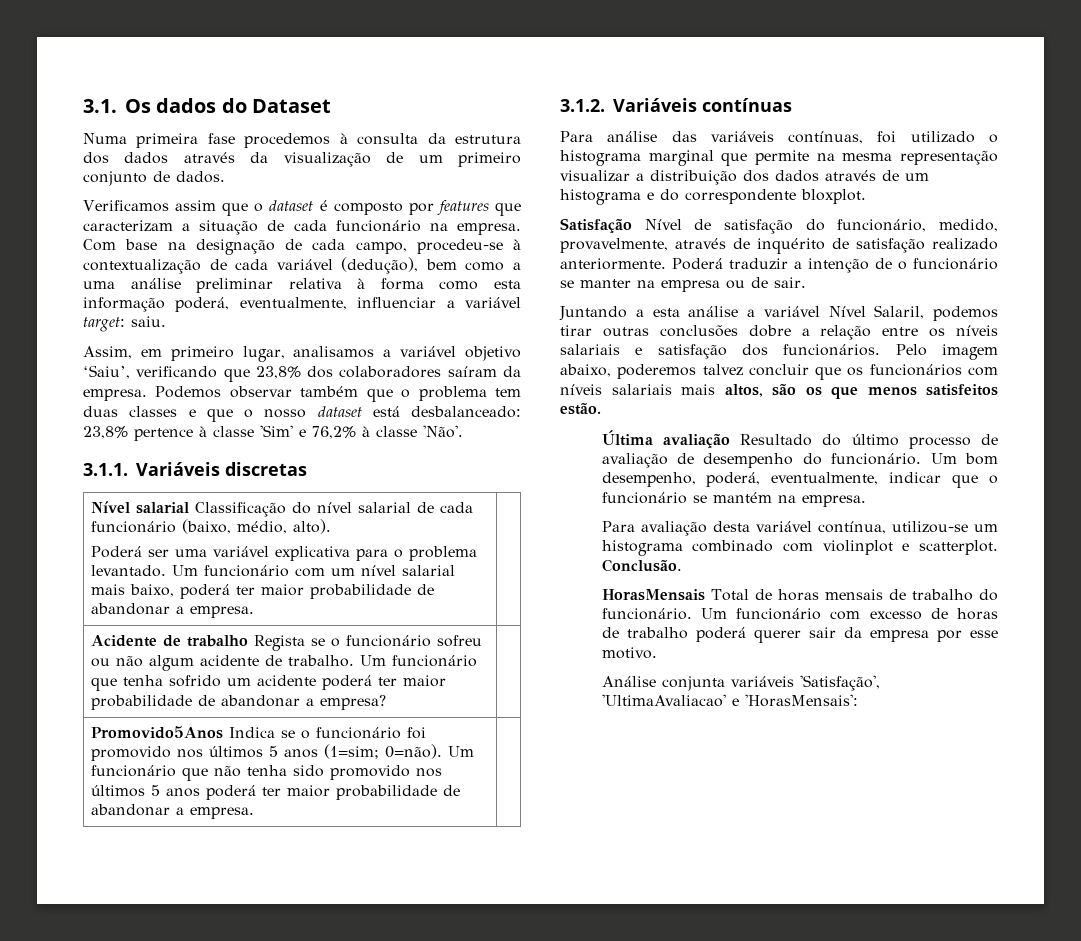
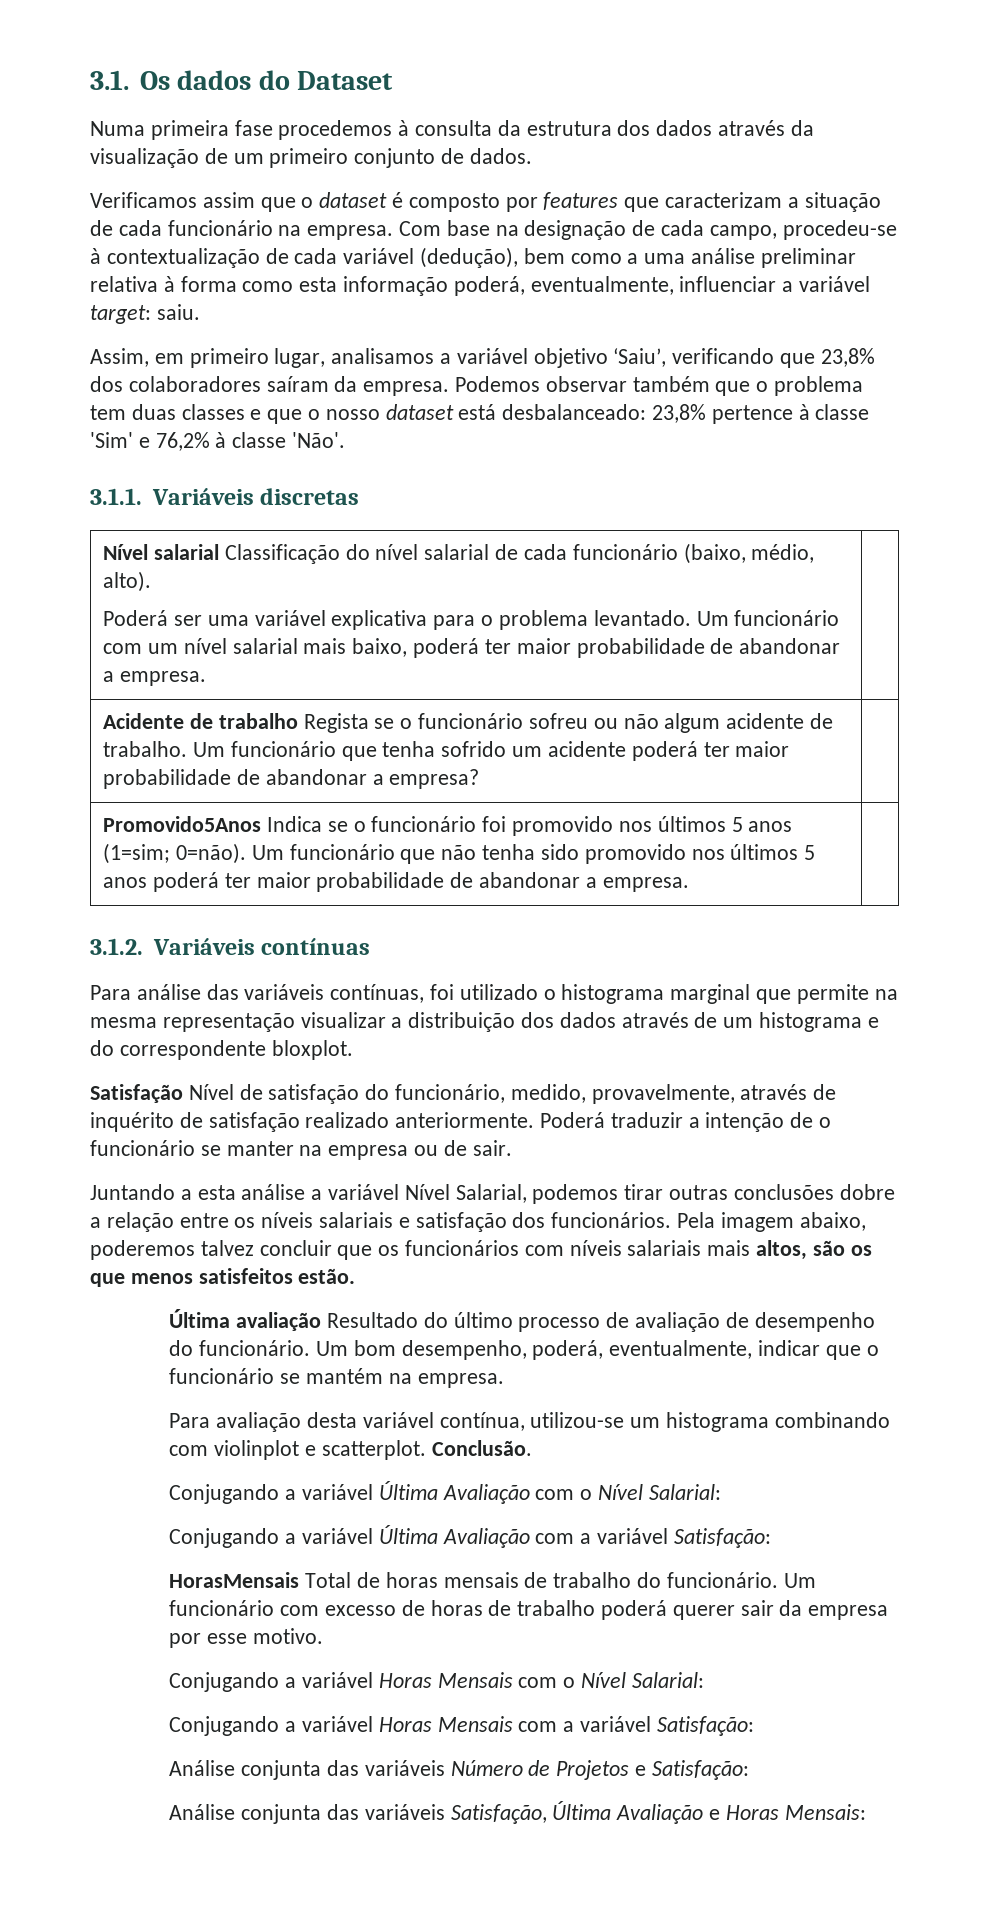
- Juntando a esta análise a variável Nível Salaril, podemos tirar outras conclusões dobre a relação entre os níveis salariais e satisfação dos funcionários.
+ Juntando a esta análise a variável Nível Salarial, podemos tirar outras conclusões dobre a relação entre os níveis salariais e satisfação dos funcionários.
- Pelo imagem abaixo, poderemos talvez concluir que os funcionários com níveis salariais mais altos, são os que menos satisfeitos estão.
+ Pela imagem abaixo, poderemos talvez concluir que os funcionários com níveis salariais mais altos, são os que menos satisfeitos estão.
- Para avaliação desta variável contínua, utilizou-se um histograma combinado com violinplot e scatterplot.
+ Para avaliação desta variável contínua, utilizou-se um histograma combinando com violinplot e scatterplot.
+ Conjugando a variável Última Avaliação com o Nível Salarial:
+ Conjugando a variável Última Avaliação com a variável Satisfação:
- Análise conjunta variáveis 'Satisfação', 'UltimaAvaliacao' e 'HorasMensais':
+ Conjugando a variável Horas Mensais com o Nível Salarial:
+ Conjugando a variável Horas Mensais com a variável Satisfação:
+ Análise conjunta das variáveis Número de Projetos e Satisfação:
+ Análise conjunta das variáveis Satisfação, Última Avaliação e Horas Mensais:

